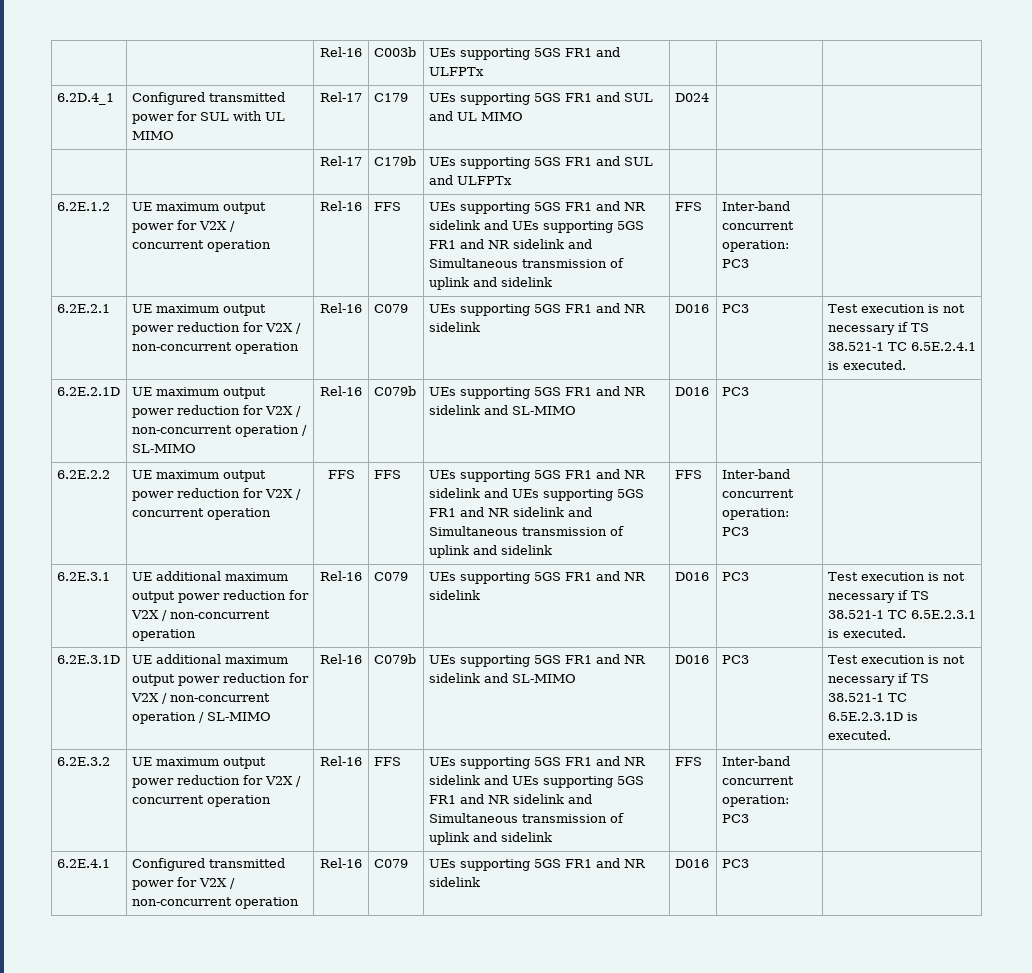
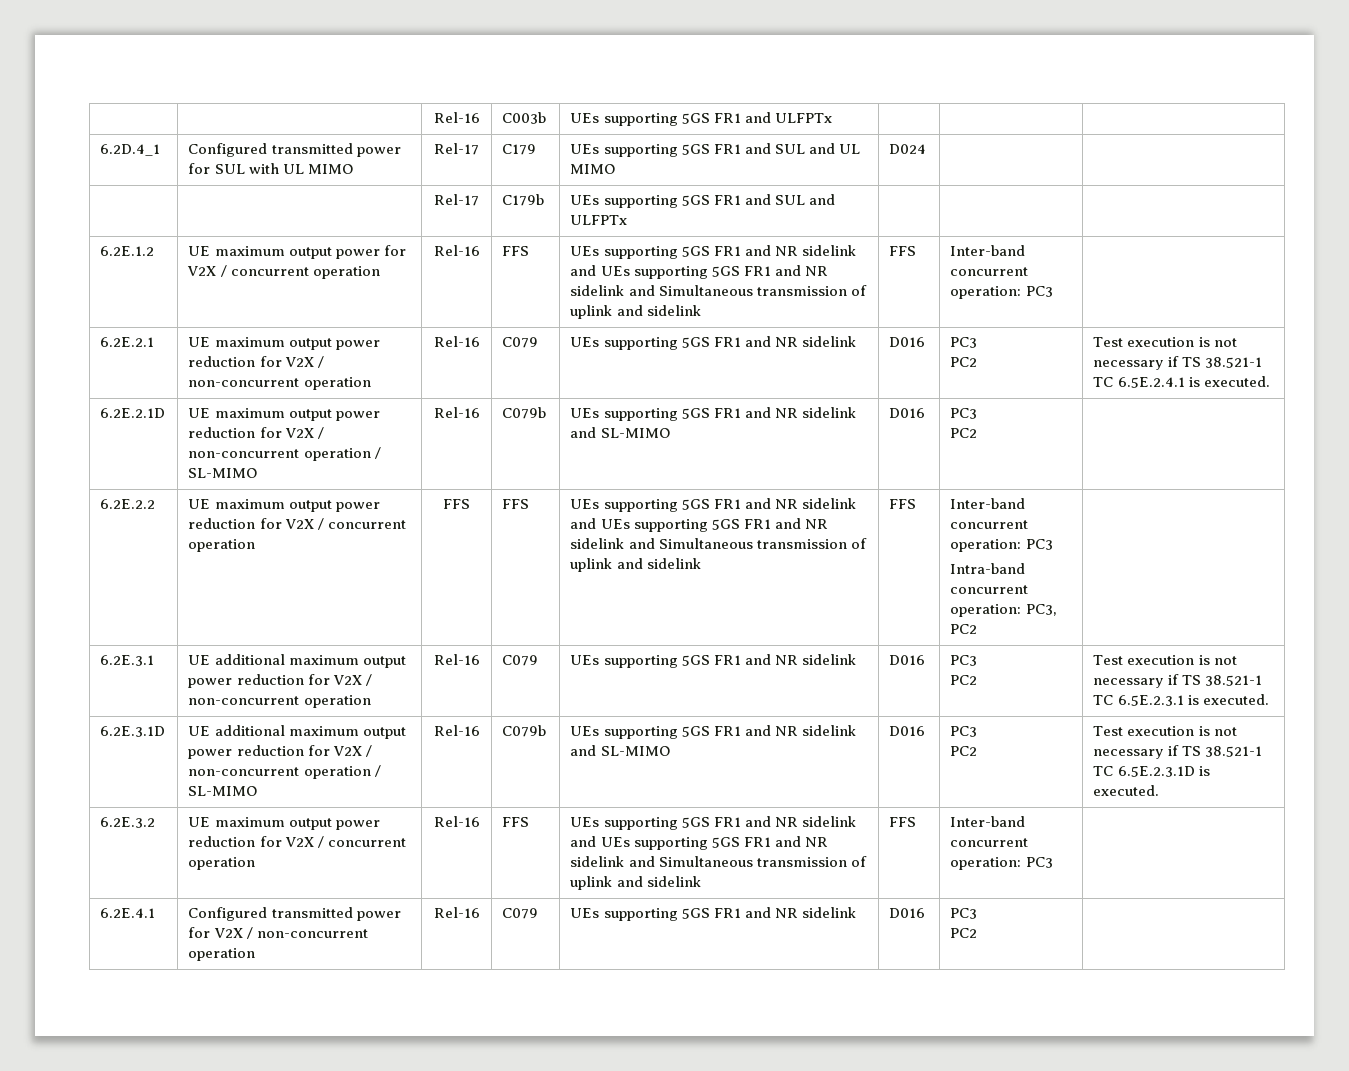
- 6.2E.2.1 | UE maximum output power reduction for V2X / non-concurrent operation | Rel-16 | C079 | UEs supporting 5GS FR1 and NR sidelink | D016 | PC3 | Test execution is not necessary if TS 38.521-1 TC 6.5E.2.4.1 is executed.
+ 6.2E.2.1 | UE maximum output power reduction for V2X / non-concurrent operation | Rel-16 | C079 | UEs supporting 5GS FR1 and NR sidelink | D016 | PC3
+ PC2 | Test execution is not necessary if TS 38.521-1 TC 6.5E.2.4.1 is executed.
- 6.2E.2.1D | UE maximum output power reduction for V2X / non-concurrent operation / SL-MIMO | Rel-16 | C079b | UEs supporting 5GS FR1 and NR sidelink and SL-MIMO | D016 | PC3 |
+ 6.2E.2.1D | UE maximum output power reduction for V2X / non-concurrent operation / SL-MIMO | Rel-16 | C079b | UEs supporting 5GS FR1 and NR sidelink and SL-MIMO | D016 | PC3
+ PC2 |
+ Intra-band concurrent operation: PC3, PC2
- 6.2E.3.1 | UE additional maximum output power reduction for V2X / non-concurrent operation | Rel-16 | C079 | UEs supporting 5GS FR1 and NR sidelink | D016 | PC3 | Test execution is not necessary if TS 38.521-1 TC 6.5E.2.3.1 is executed.
+ 6.2E.3.1 | UE additional maximum output power reduction for V2X / non-concurrent operation | Rel-16 | C079 | UEs supporting 5GS FR1 and NR sidelink | D016 | PC3
+ PC2 | Test execution is not necessary if TS 38.521-1 TC 6.5E.2.3.1 is executed.
- 6.2E.3.1D | UE additional maximum output power reduction for V2X / non-concurrent operation / SL-MIMO | Rel-16 | C079b | UEs supporting 5GS FR1 and NR sidelink and SL-MIMO | D016 | PC3 | Test execution is not necessary if TS 38.521-1 TC 6.5E.2.3.1D is executed.
+ 6.2E.3.1D | UE additional maximum output power reduction for V2X / non-concurrent operation / SL-MIMO | Rel-16 | C079b | UEs supporting 5GS FR1 and NR sidelink and SL-MIMO | D016 | PC3
+ PC2 | Test execution is not necessary if TS 38.521-1 TC 6.5E.2.3.1D is executed.
- 6.2E.4.1 | Configured transmitted power for V2X / non-concurrent operation | Rel-16 | C079 | UEs supporting 5GS FR1 and NR sidelink | D016 | PC3 |
+ 6.2E.4.1 | Configured transmitted power for V2X / non-concurrent operation | Rel-16 | C079 | UEs supporting 5GS FR1 and NR sidelink | D016 | PC3
+ PC2 |

